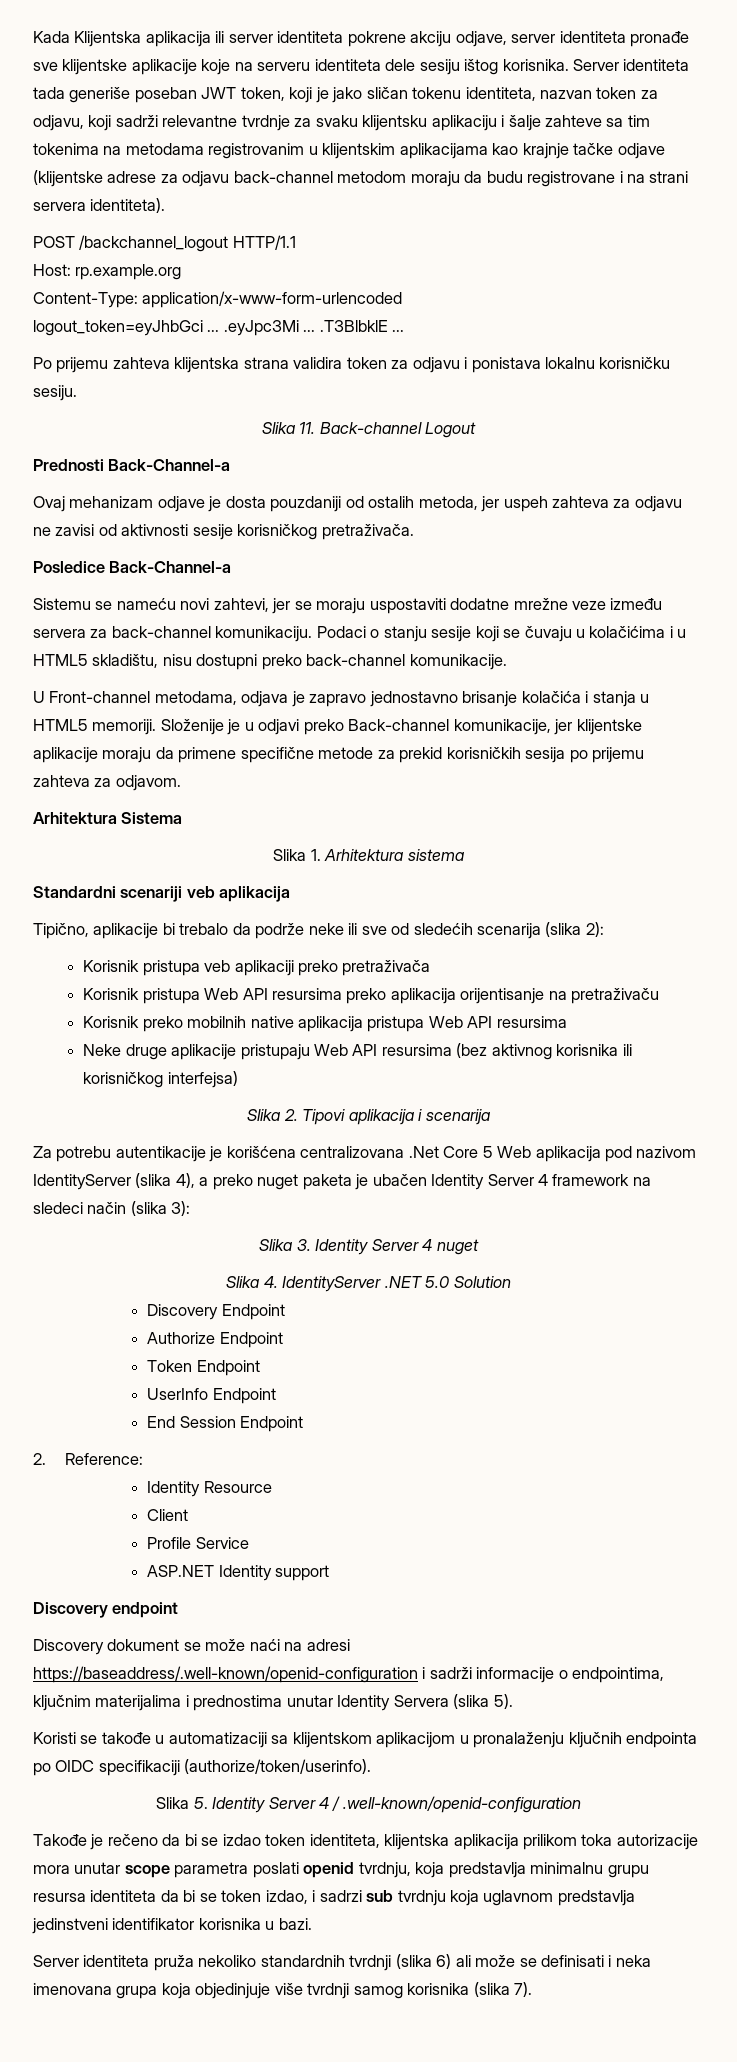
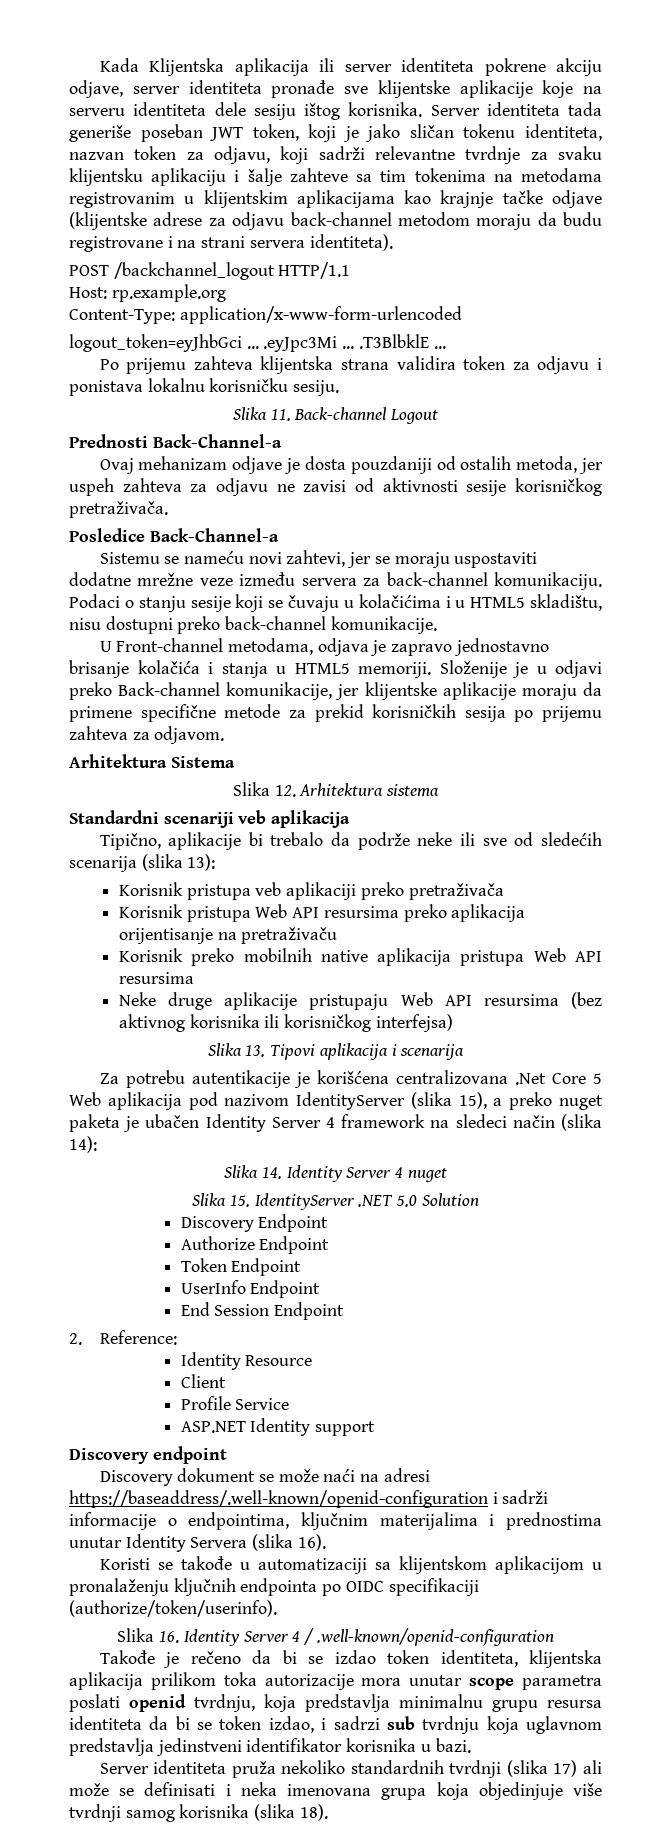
- Slika 1. Arhitektura sistema
+ Slika 12. Arhitektura sistema
- Tipično, aplikacije bi trebalo da podrže neke ili sve od sledećih scenarija (slika 2):
+ Tipično, aplikacije bi trebalo da podrže neke ili sve od sledećih scenarija (slika 13):
- Slika 2. Tipovi aplikacija i scenarija
+ Slika 13. Tipovi aplikacija i scenarija
- Za potrebu autentikacije je korišćena centralizovana .Net Core 5 Web aplikacija pod nazivom IdentityServer (slika 4), a preko nuget paketa je ubačen Identity Server 4 framework na sledeci način (slika 3):
- Slika 3. Identity Server 4 nuget
+ Za potrebu autentikacije je korišćena centralizovana .Net Core 5 Web aplikacija pod nazivom IdentityServer (slika 15), a preko nuget paketa je ubačen Identity Server 4 framework na sledeci način (slika 14):
+ Slika 14. Identity Server 4 nuget
- Slika 4. IdentityServer .NET 5.0 Solution
+ Slika 15. IdentityServer .NET 5.0 Solution
- Discovery dokument se može naći na adresi https://baseaddress/.well-known/openid-configuration i sadrži informacije o endpointima, ključnim materijalima i prednostima unutar Identity Servera (slika 5).
+ Discovery dokument se može naći na adresi https://baseaddress/.well-known/openid-configuration i sadrži informacije o endpointima, ključnim materijalima i prednostima unutar Identity Servera (slika 16).
- Slika 5. Identity Server 4 / .well-known/openid-configuration
+ Slika 16. Identity Server 4 / .well-known/openid-configuration
- Server identiteta pruža nekoliko standardnih tvrdnji (slika 6) ali može se definisati i neka imenovana grupa koja objedinjuje više tvrdnji samog korisnika (slika 7).
+ Server identiteta pruža nekoliko standardnih tvrdnji (slika 17) ali može se definisati i neka imenovana grupa koja objedinjuje više tvrdnji samog korisnika (slika 18).

